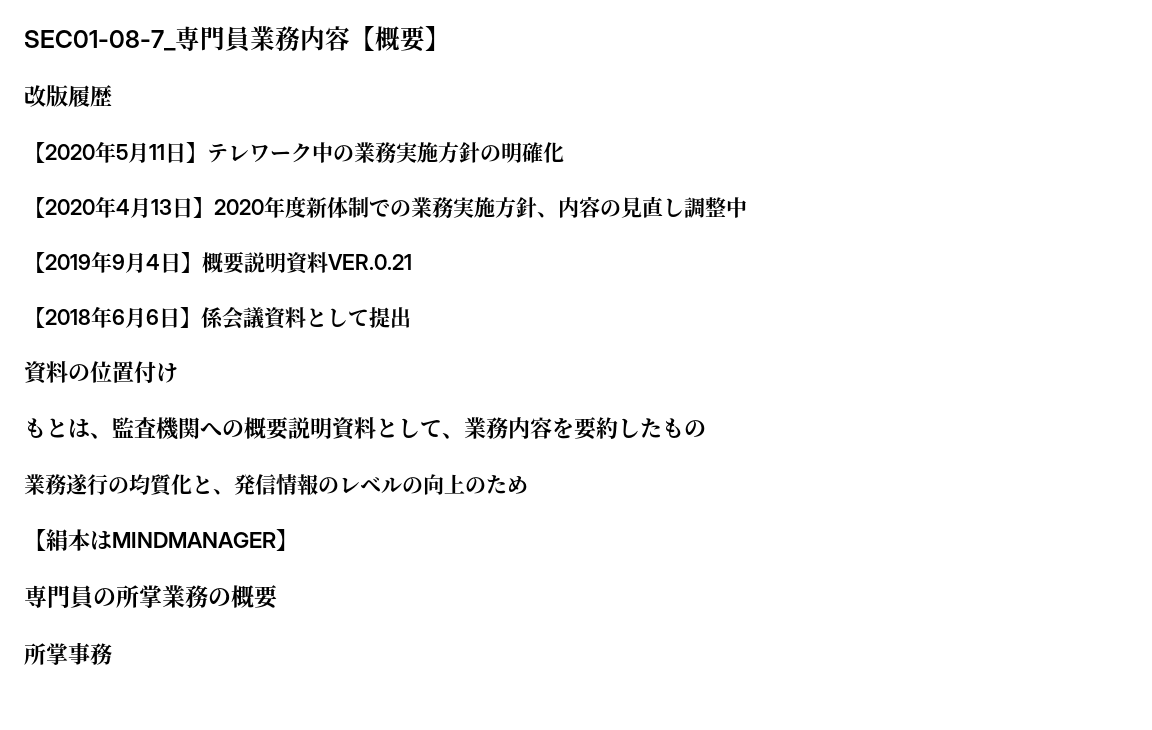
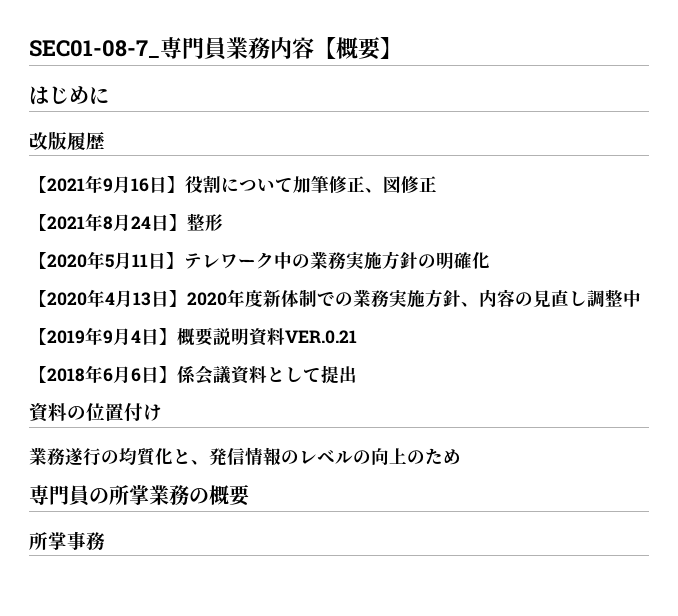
+ はじめに
+ 【2021年9月16日】役割について加筆修正、図修正
+ 【2021年8月24日】整形
- もとは、監査機関への概要説明資料として、業務内容を要約したもの
- 【絹本はMINDMANAGER】

